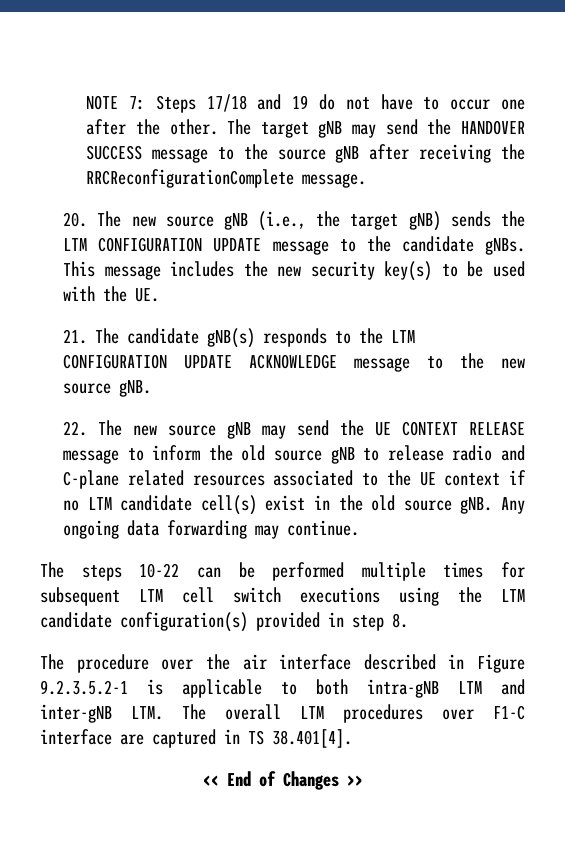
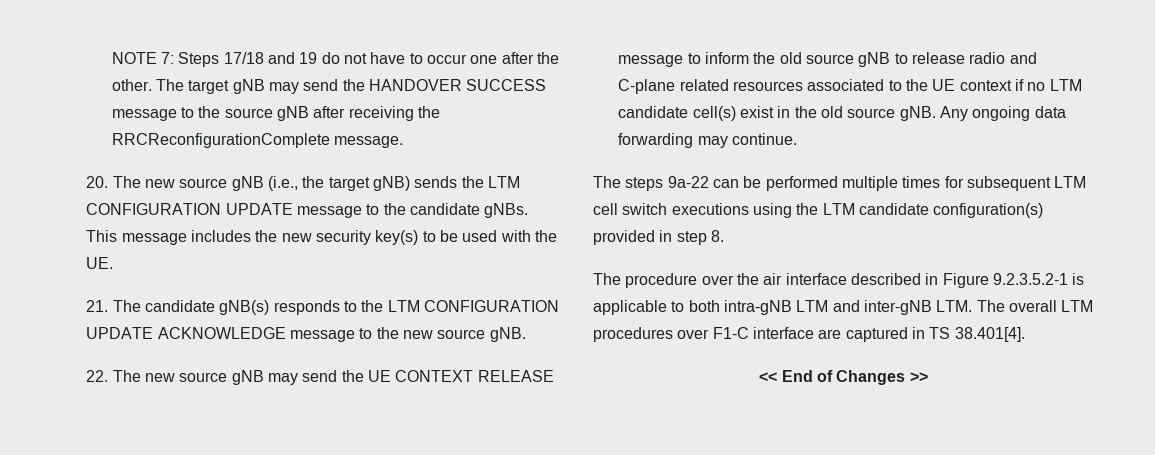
- The steps 10-22 can be performed multiple times for subsequent LTM cell switch executions using the LTM candidate configuration(s) provided in step 8.
+ The steps 9a-22 can be performed multiple times for subsequent LTM cell switch executions using the LTM candidate configuration(s) provided in step 8.

